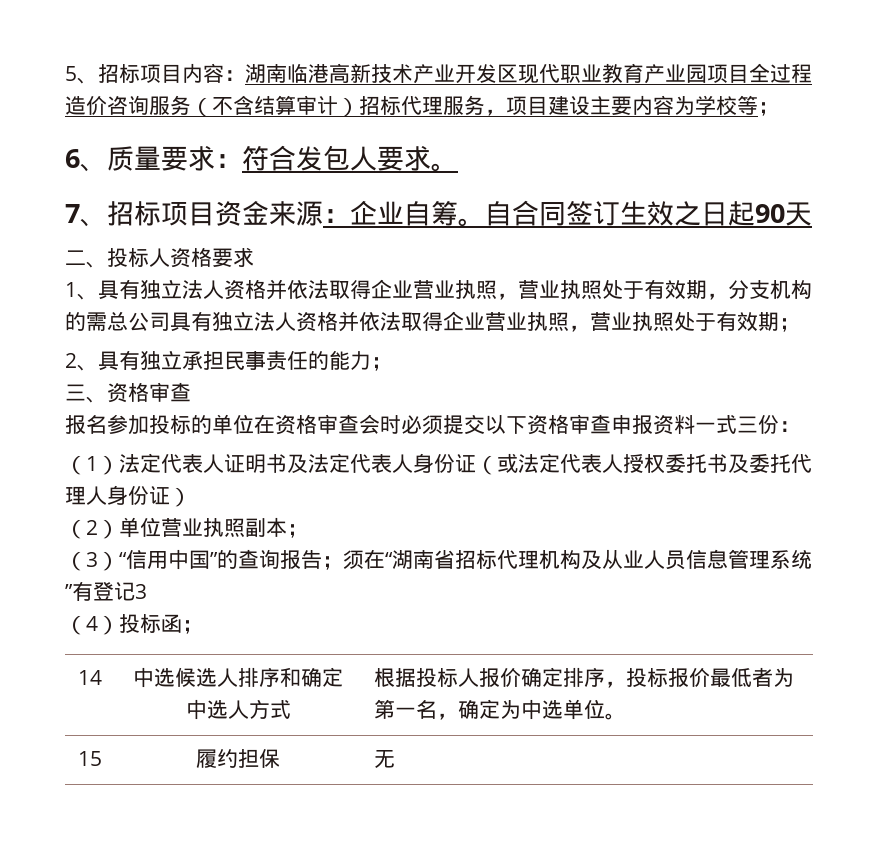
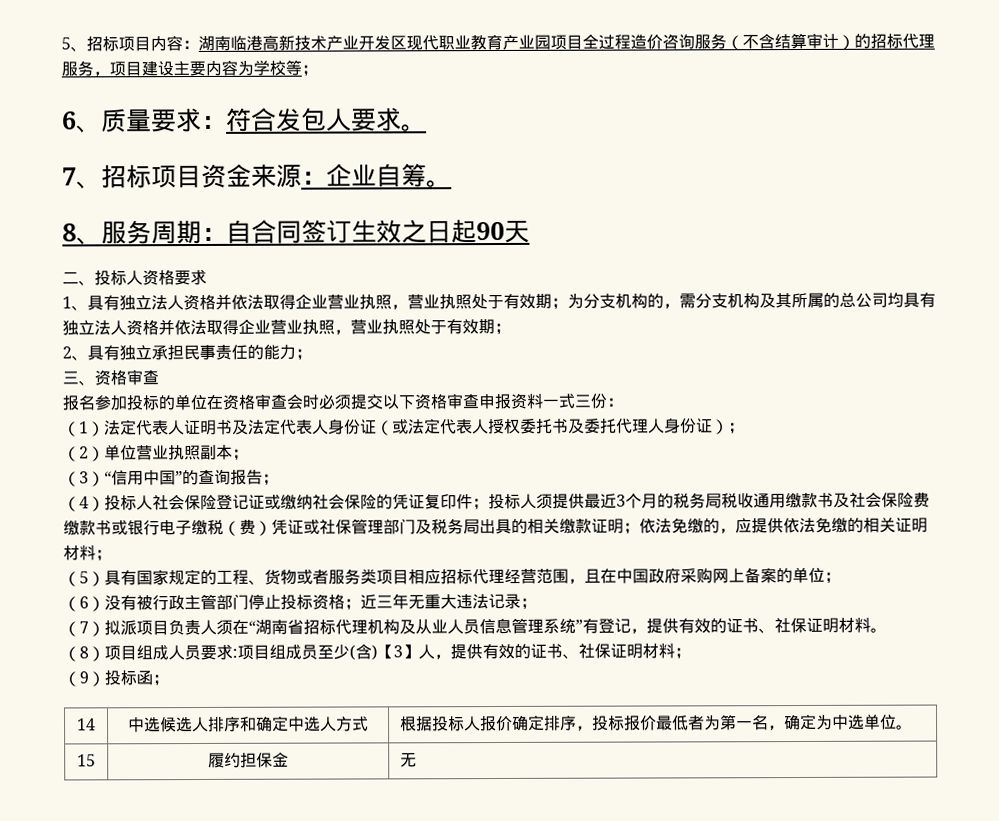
- 5、招标项目内容：湖南临港高新技术产业开发区现代职业教育产业园项目全过程造价咨询服务（不含结算审计）招标代理服务，项目建设主要内容为学校等；
+ 5、招标项目内容：湖南临港高新技术产业开发区现代职业教育产业园项目全过程造价咨询服务（不含结算审计）的招标代理服务，项目建设主要内容为学校等；
- 7、招标项目资金来源：企业自筹。自合同签订生效之日起90天
+ 7、招标项目资金来源：企业自筹。
+ 8、服务周期：自合同签订生效之日起90天
- 1、具有独立法人资格并依法取得企业营业执照，营业执照处于有效期，分支机构的需总公司具有独立法人资格并依法取得企业营业执照，营业执照处于有效期；
+ 1、具有独立法人资格并依法取得企业营业执照，营业执照处于有效期；为分支机构的，需分支机构及其所属的总公司均具有独立法人资格并依法取得企业营业执照，营业执照处于有效期；
- （1）法定代表人证明书及法定代表人身份证（或法定代表人授权委托书及委托代理人身份证）
+ （1）法定代表人证明书及法定代表人身份证（或法定代表人授权委托书及委托代理人身份证）；
- （3）“信用中国”的查询报告；须在“湖南省招标代理机构及从业人员信息管理系统”有登记3
- （4）投标函；
+ （3）“信用中国”的查询报告；
+ （4）投标人社会保险登记证或缴纳社会保险的凭证复印件；投标人须提供最近3个月的税务局税收通用缴款书及社会保险费缴款书或银行电子缴税（费）凭证或社保管理部门及税务局出具的相关缴款证明；依法免缴的，应提供依法免缴的相关证明材料；
+ （5）具有国家规定的工程、货物或者服务类项目相应招标代理经营范围，且在中国政府采购网上备案的单位；
+ （6）没有被行政主管部门停止投标资格；近三年无重大违法记录；
+ （7）拟派项目负责人须在“湖南省招标代理机构及从业人员信息管理系统”有登记，提供有效的证书、社保证明材料。
+ （8）项目组成人员要求:项目组成员至少(含)【3】人，提供有效的证书、社保证明材料；
+ （9）投标函；
- 15 | 履约担保 | 无
+ 15 | 履约担保金 | 无

